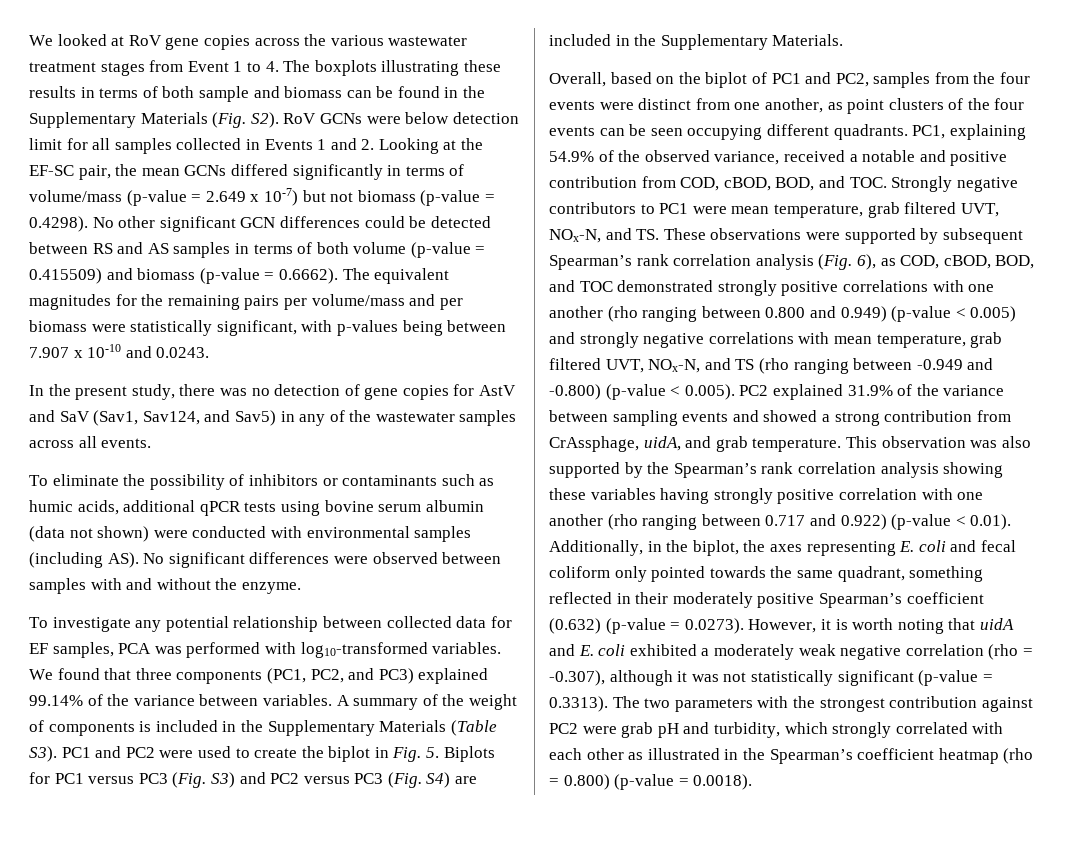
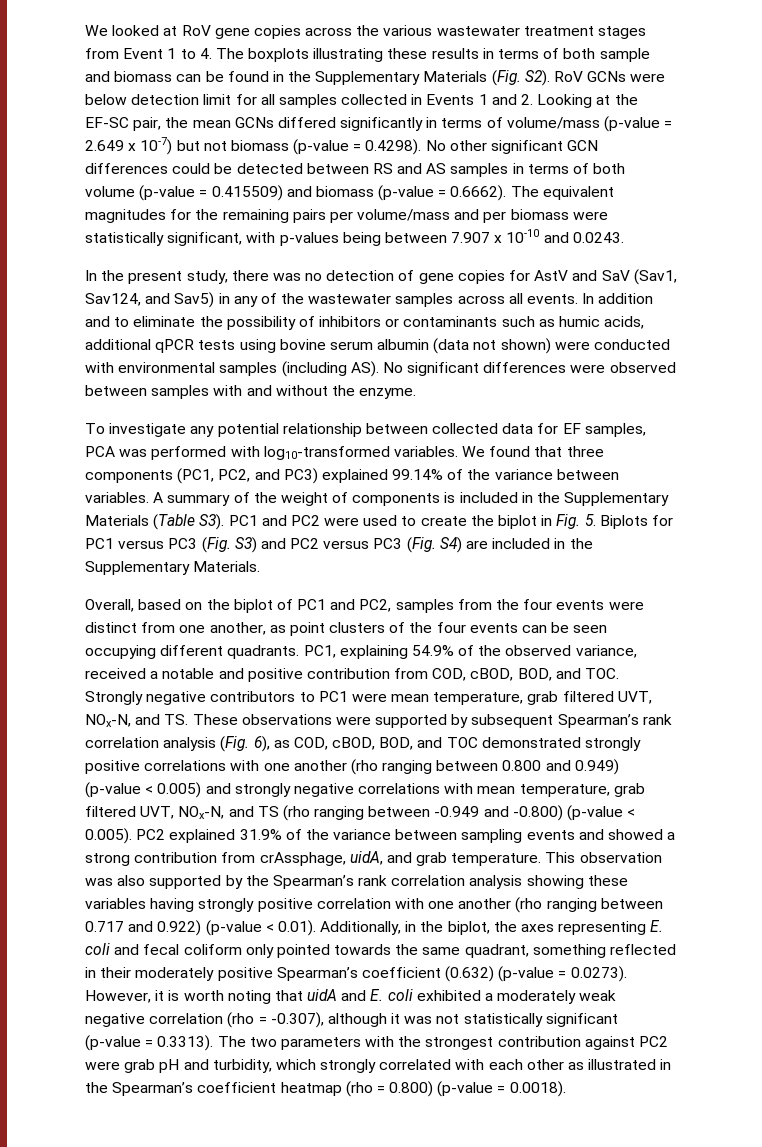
- In the present study, there was no detection of gene copies for AstV and SaV (Sav1, Sav124, and Sav5) in any of the wastewater samples across all events.
- To eliminate the possibility of inhibitors or contaminants such as humic acids, additional qPCR tests using bovine serum albumin (data not shown) were conducted with environmental samples (including AS). No significant differences were observed between samples with and without the enzyme.
+ In the present study, there was no detection of gene copies for AstV and SaV (Sav1, Sav124, and Sav5) in any of the wastewater samples across all events. In addition and to eliminate the possibility of inhibitors or contaminants such as humic acids, additional qPCR tests using bovine serum albumin (data not shown) were conducted with environmental samples (including AS). No significant differences were observed between samples with and without the enzyme.
- PC1, explaining 54.9% of the observed variance, received a notable and positive contribution from COD, cBOD, BOD, and TOC. Strongly negative contributors to PC1 were mean temperature, grab filtered UVT, NOx-N, and TS. These observations were supported by subsequent Spearman’s rank correlation analysis (Fig. 6), as COD, cBOD, BOD, and TOC demonstrated strongly positive correlations with one another (rho ranging between 0.800 and 0.949) (p-value < 0.005) and strongly negative correlations with mean temperature, grab filtered UVT, NOx-N, and TS (rho ranging between -0.949 and -0.800) (p-value < 0.005). PC2 explained 31.9% of the variance between sampling events and showed a strong contribution from CrAssphage, uidA, and grab temperature.
+ PC1, explaining 54.9% of the observed variance, received a notable and positive contribution from COD, cBOD, BOD, and TOC. Strongly negative contributors to PC1 were mean temperature, grab filtered UVT, NOx-N, and TS. These observations were supported by subsequent Spearman’s rank correlation analysis (Fig. 6), as COD, cBOD, BOD, and TOC demonstrated strongly positive correlations with one another (rho ranging between 0.800 and 0.949) (p-value < 0.005) and strongly negative correlations with mean temperature, grab filtered UVT, NOx-N, and TS (rho ranging between -0.949 and -0.800) (p-value < 0.005). PC2 explained 31.9% of the variance between sampling events and showed a strong contribution from crAssphage, uidA, and grab temperature.

